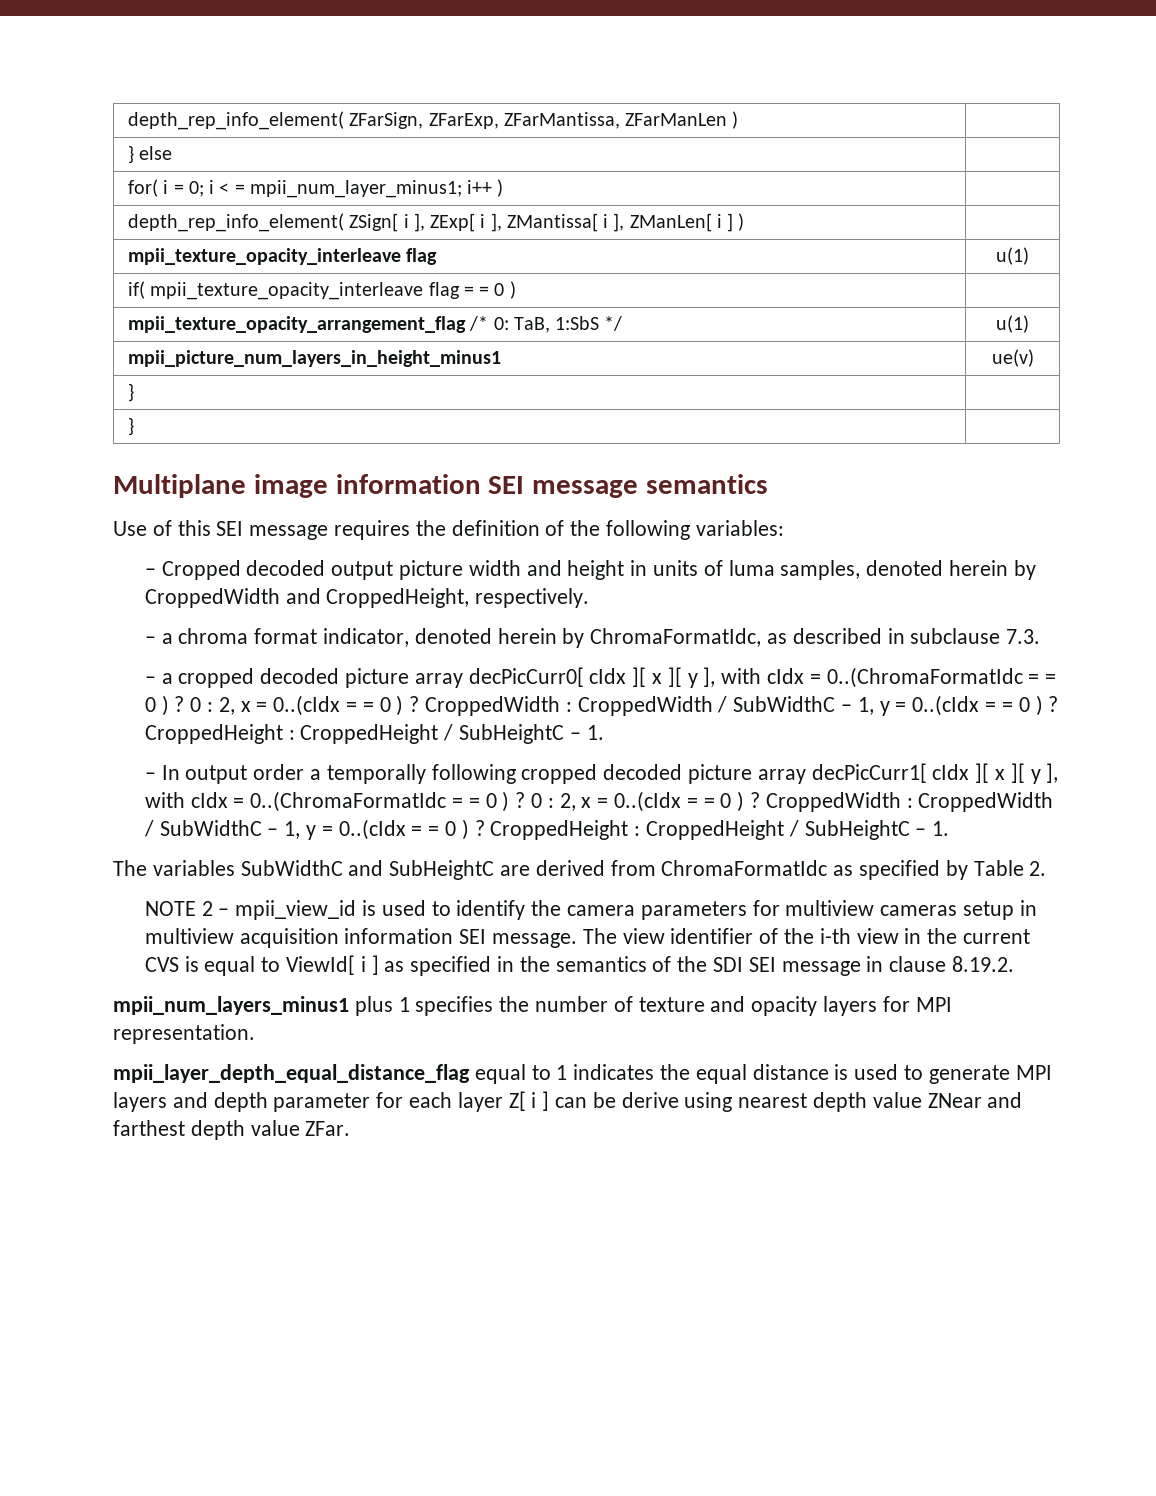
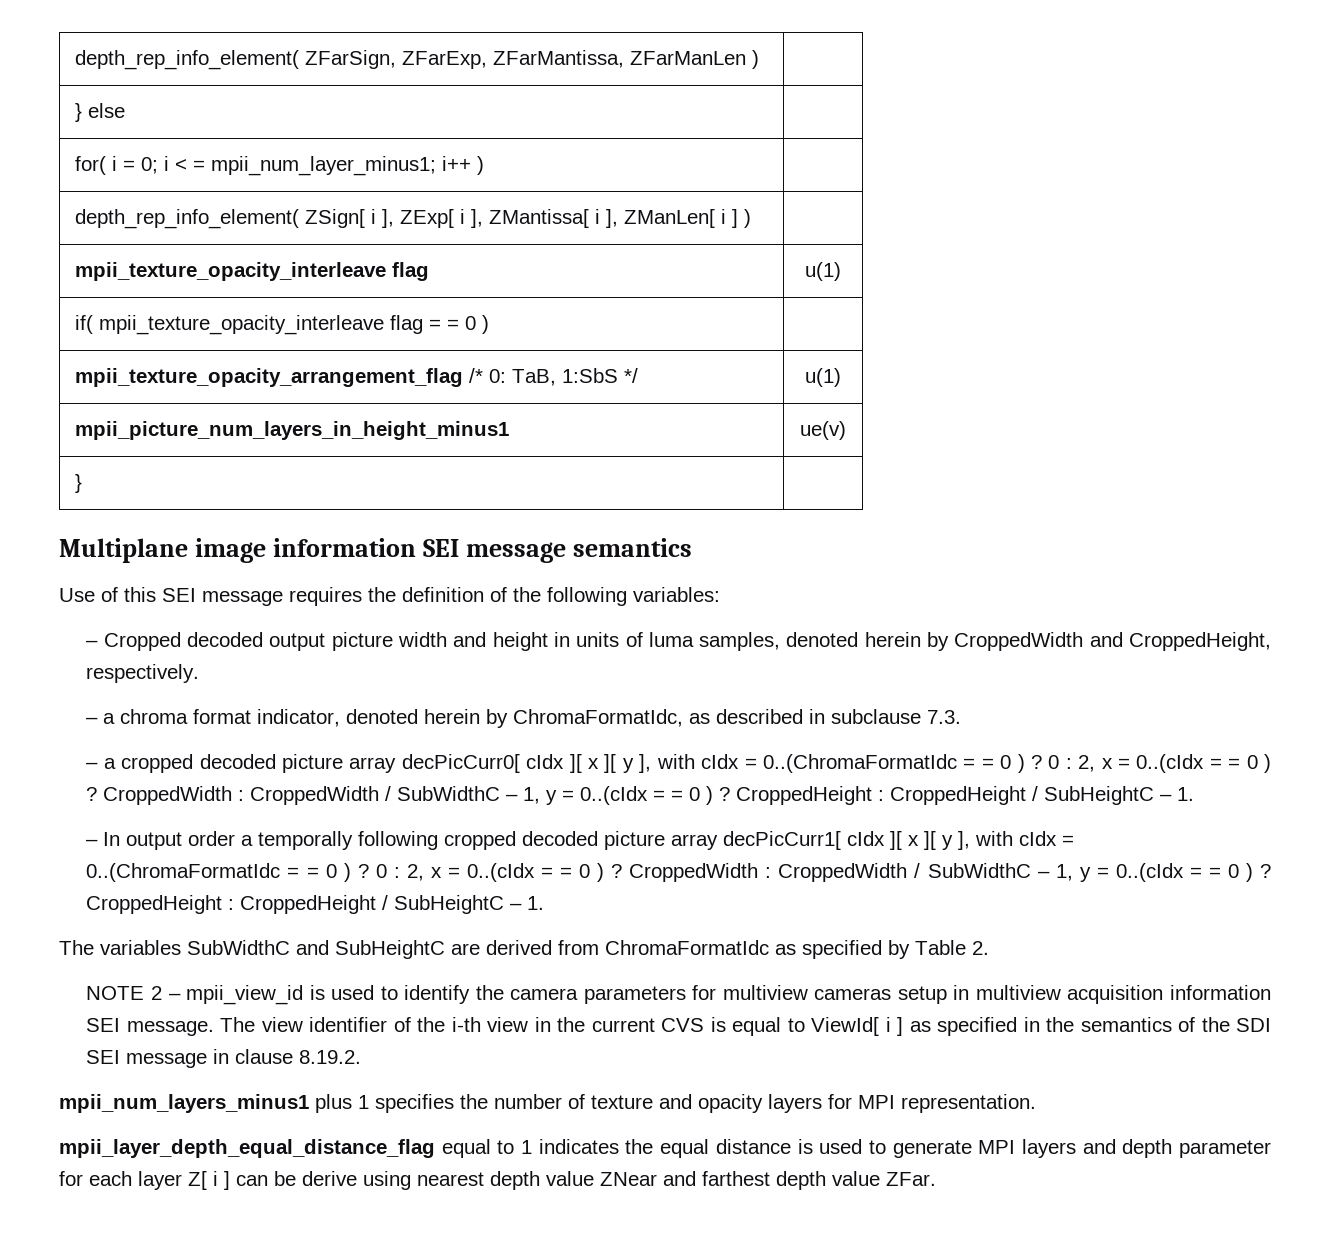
  mpii_picture_num_layers_in_height_minus1 | ue(v)
- } |

